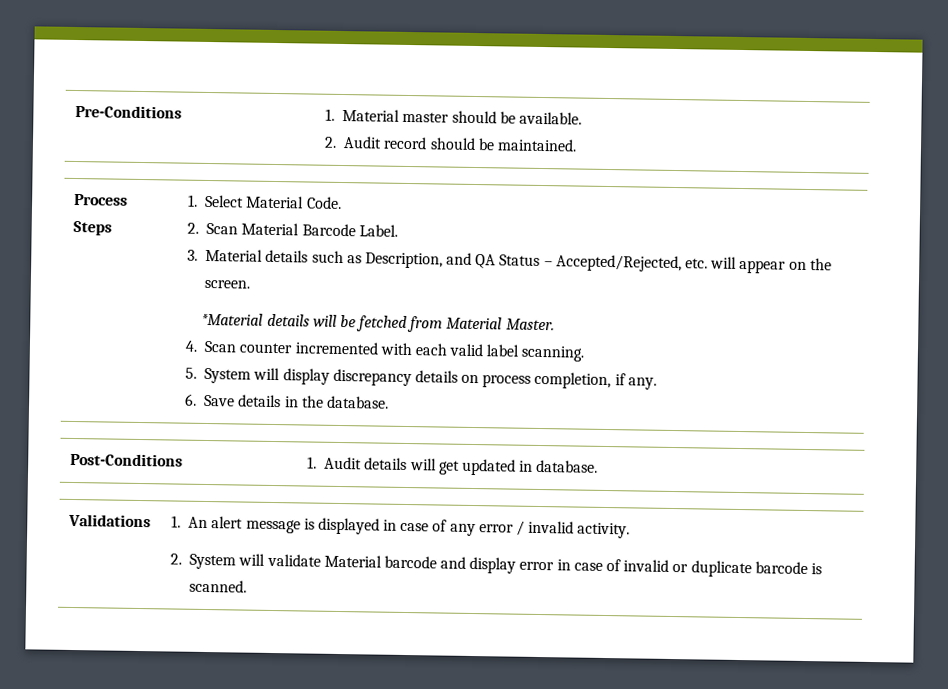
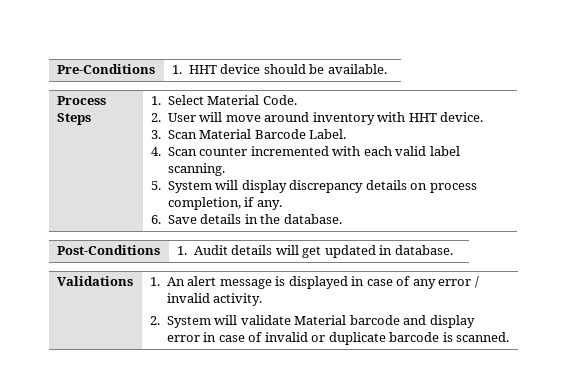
- Pre-Conditions | 1. Material master should be available.
- 2. Audit record should be maintained.
+ Pre-Conditions | 1. HHT device should be available.
- 2. Scan Material Barcode Label.
- 3. Material details such as Description, and QA Status – Accepted/Rejected, etc. will appear on the screen.
- *Material details will be fetched from Material Master.
+ 2. User will move around inventory with HHT device.
+ 3. Scan Material Barcode Label.

